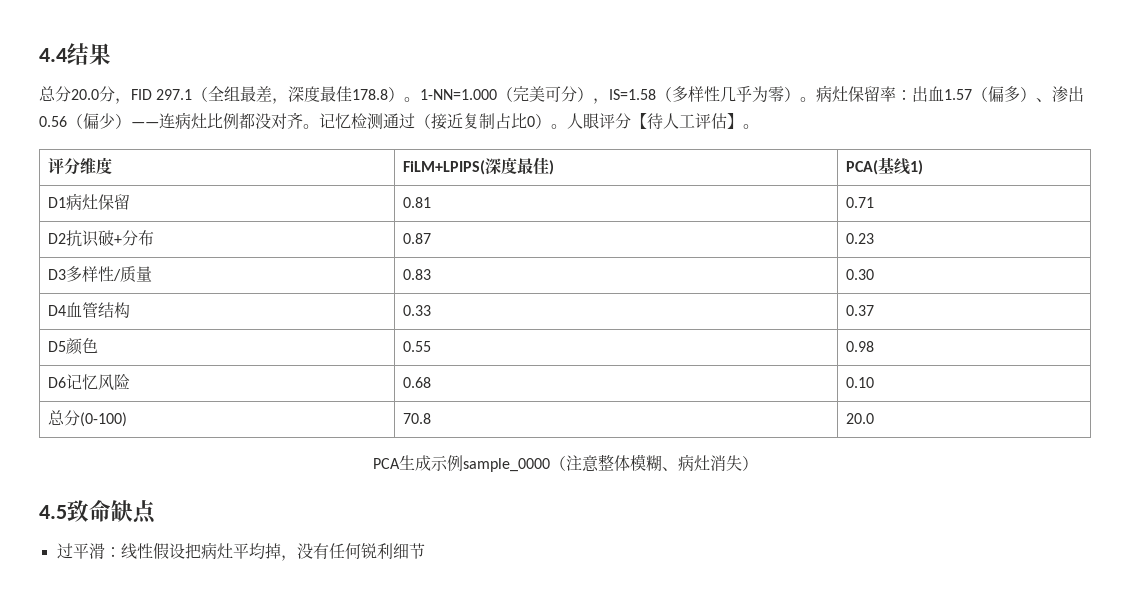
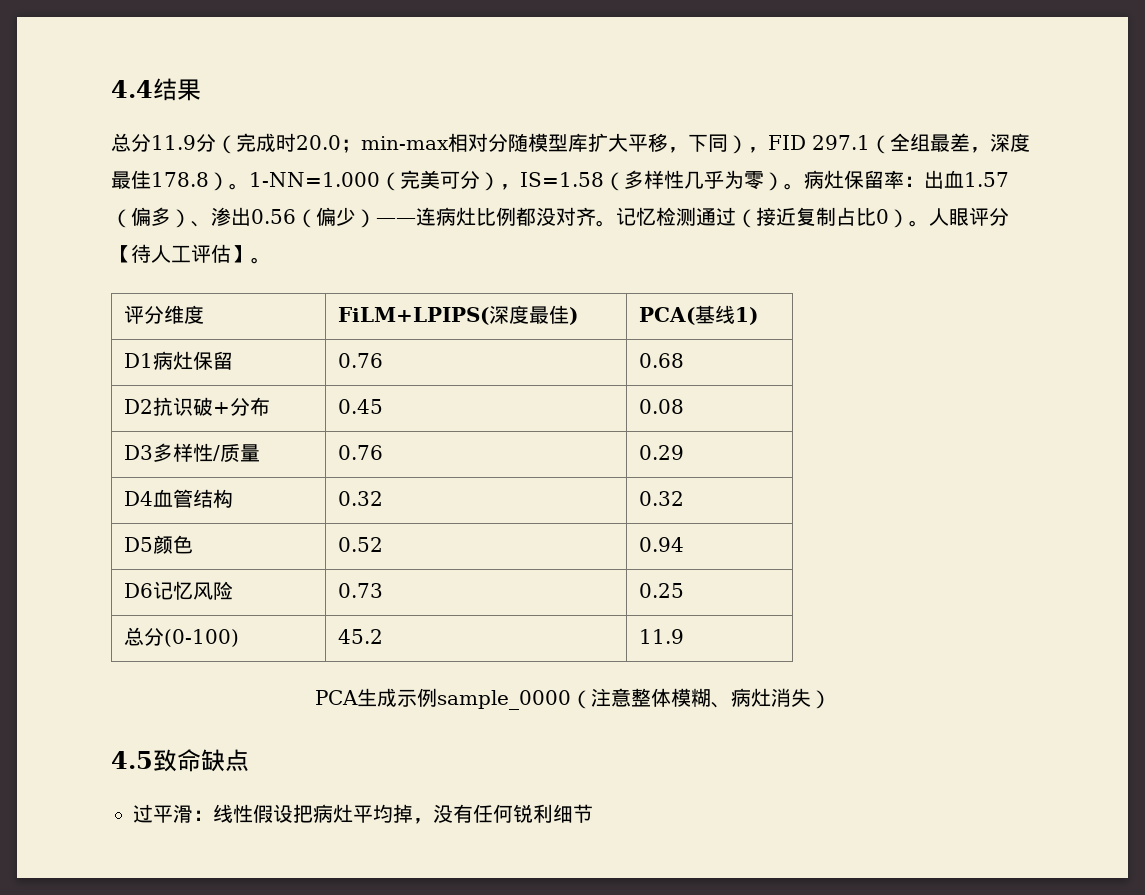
- 总分20.0分，FID 297.1（全组最差，深度最佳178.8）。
+ 总分11.9分（完成时20.0；min-max相对分随模型库扩大平移，下同），FID 297.1（全组最差，深度最佳178.8）。
- D1病灶保留 | 0.81 | 0.71
+ D1病灶保留 | 0.76 | 0.68
- D2抗识破+分布 | 0.87 | 0.23
+ D2抗识破+分布 | 0.45 | 0.08
- D3多样性/质量 | 0.83 | 0.30
+ D3多样性/质量 | 0.76 | 0.29
- D4血管结构 | 0.33 | 0.37
+ D4血管结构 | 0.32 | 0.32
- D5颜色 | 0.55 | 0.98
+ D5颜色 | 0.52 | 0.94
- D6记忆风险 | 0.68 | 0.10
+ D6记忆风险 | 0.73 | 0.25
- 总分(0-100) | 70.8 | 20.0
+ 总分(0-100) | 45.2 | 11.9

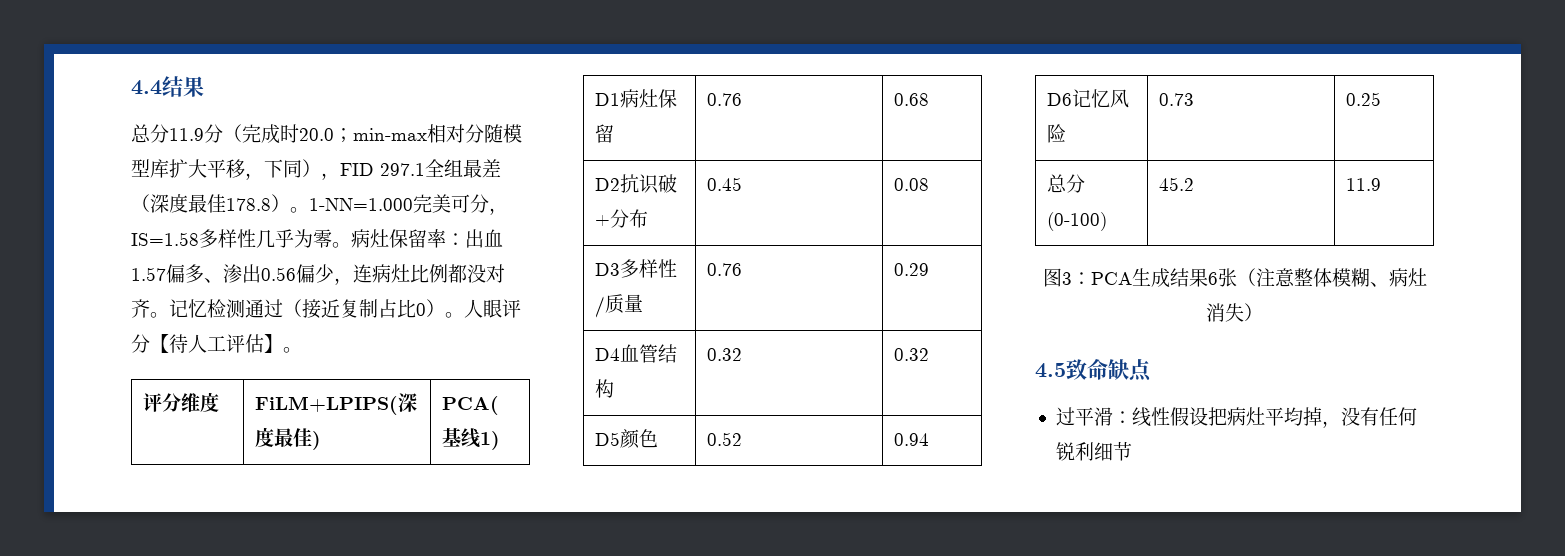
- 总分11.9分（完成时20.0；min-max相对分随模型库扩大平移，下同），FID 297.1（全组最差，深度最佳178.8）。
+ 总分11.9分（完成时20.0；min-max相对分随模型库扩大平移，下同），FID 297.1全组最差（深度最佳178.8）。
- 1-NN=1.000（完美可分），IS=1.58（多样性几乎为零）。
+ 1-NN=1.000完美可分，IS=1.58多样性几乎为零。
- 病灶保留率：出血1.57（偏多）、渗出0.56（偏少）——连病灶比例都没对齐。
+ 病灶保留率：出血1.57偏多、渗出0.56偏少，连病灶比例都没对齐。
- PCA生成示例sample_0000（注意整体模糊、病灶消失）
+ 图3：PCA生成结果6张（注意整体模糊、病灶消失）

